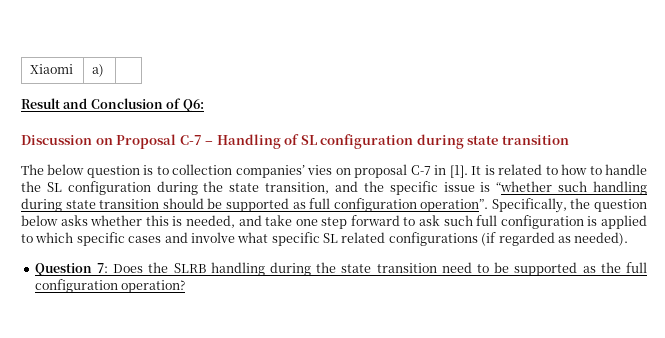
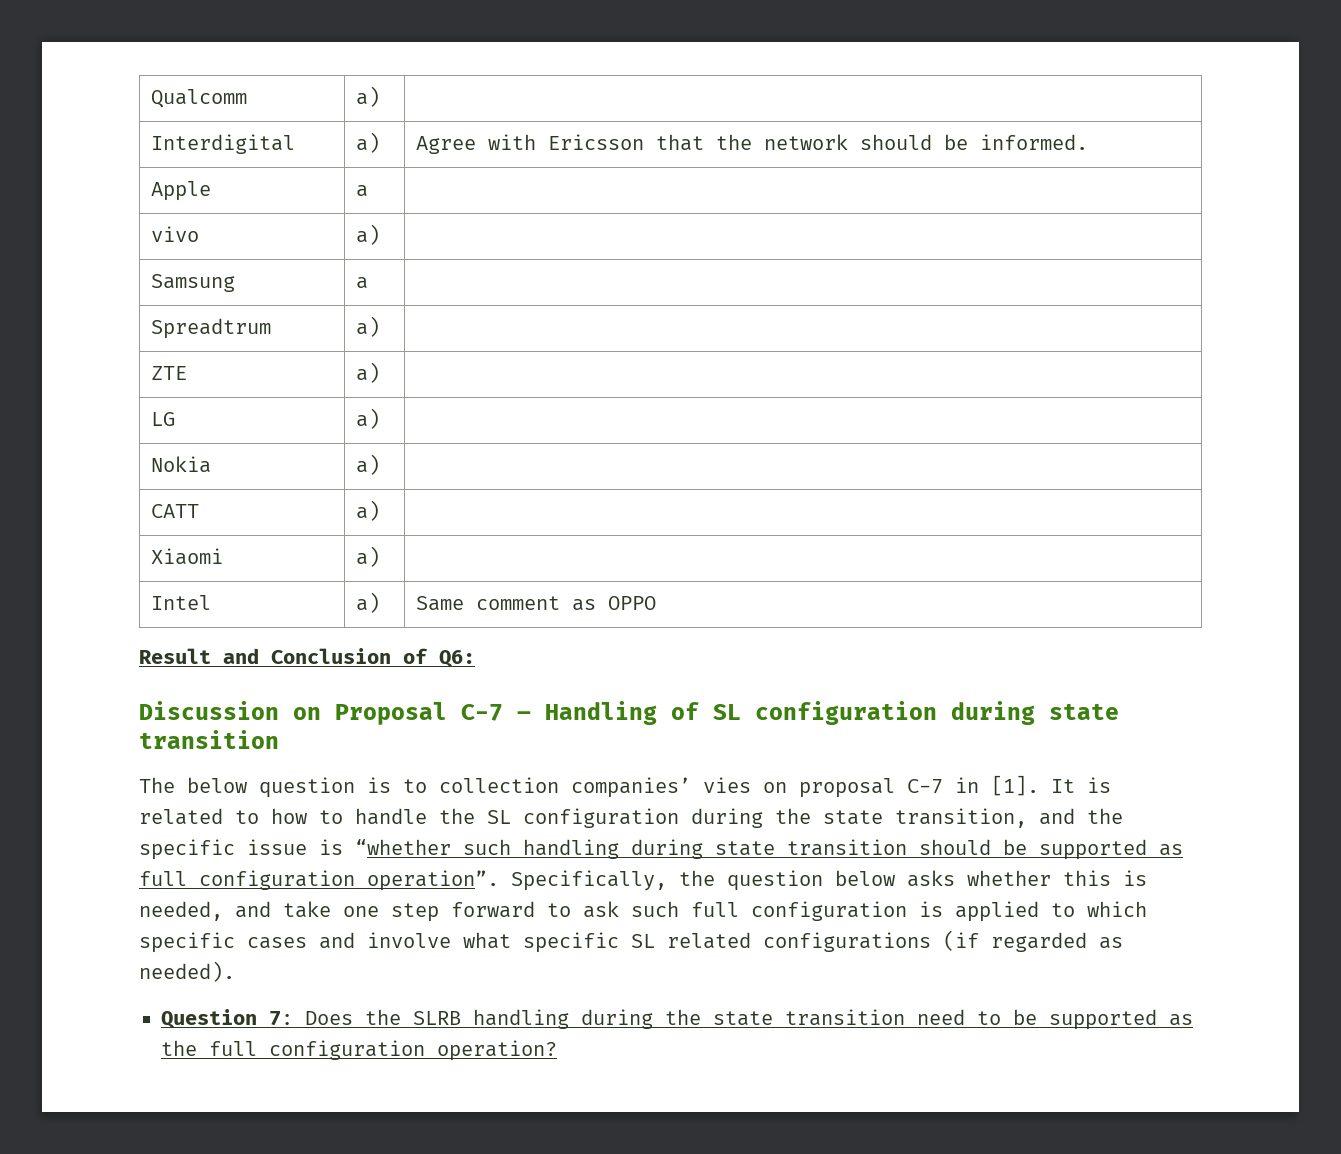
+ Qualcomm | a) |
+ Interdigital | a) | Agree with Ericsson that the network should be informed.
+ Apple | a |
+ vivo | a) |
+ Samsung | a |
+ Spreadtrum | a) |
+ ZTE | a) |
+ LG | a) |
+ Nokia | a) |
+ CATT | a) |
  Xiaomi | a) |
+ Intel | a) | Same comment as OPPO

